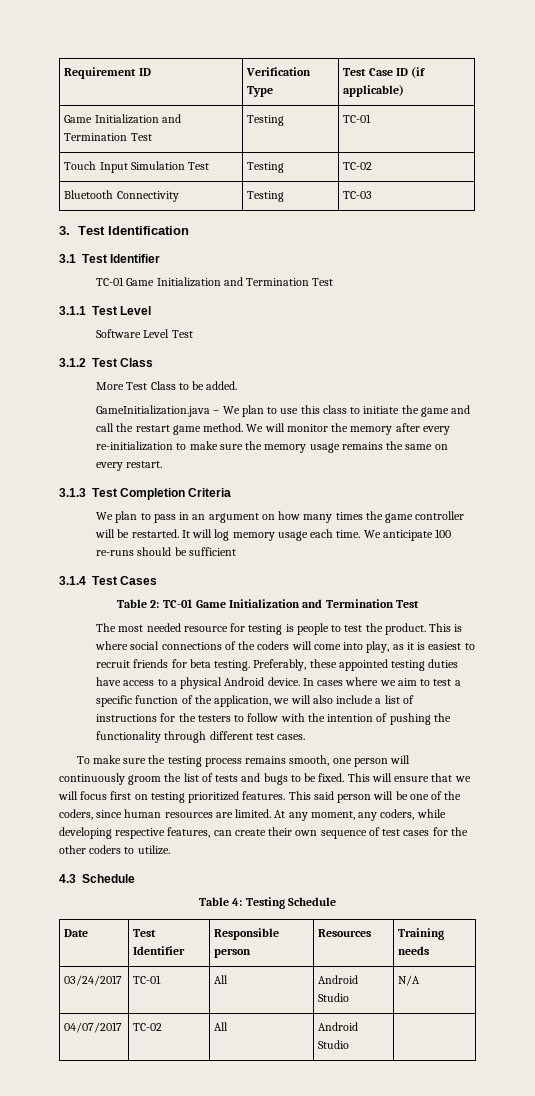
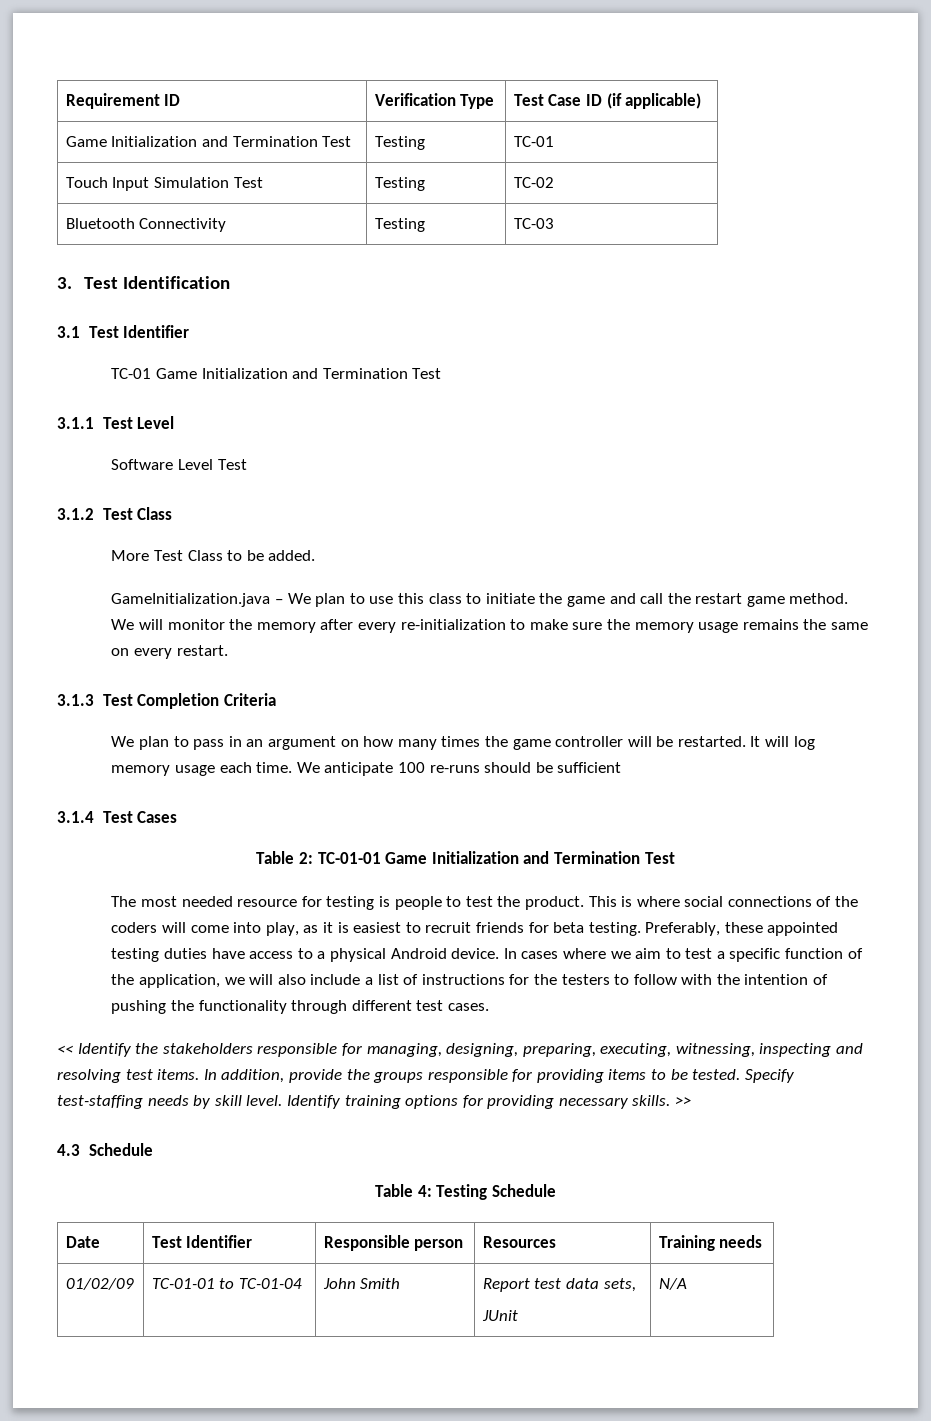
- Table 2: TC-01 Game Initialization and Termination Test
+ Table 2: TC-01-01 Game Initialization and Termination Test
- To make sure the testing process remains smooth, one person will continuously groom the list of tests and bugs to be fixed. This will ensure that we will focus first on testing prioritized features. This said person will be one of the coders, since human resources are limited. At any moment, any coders, while developing respective features, can create their own sequence of test cases for the other coders to utilize.
+ << Identify the stakeholders responsible for managing, designing, preparing, executing, witnessing, inspecting and resolving test items. In addition, provide the groups responsible for providing items to be tested. Specify test-staffing needs by skill level. Identify training options for providing necessary skills. >>
- 03/24/2017 | TC-01 | All | Android Studio | N/A
- 04/07/2017 | TC-02 | All | Android Studio |
+ 01/02/09 | TC-01-01 to TC-01-04 | John Smith | Report test data sets,
+ JUnit | N/A

